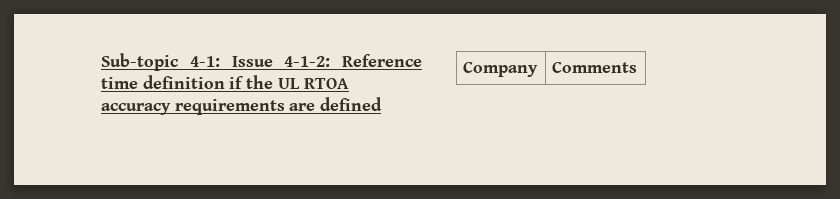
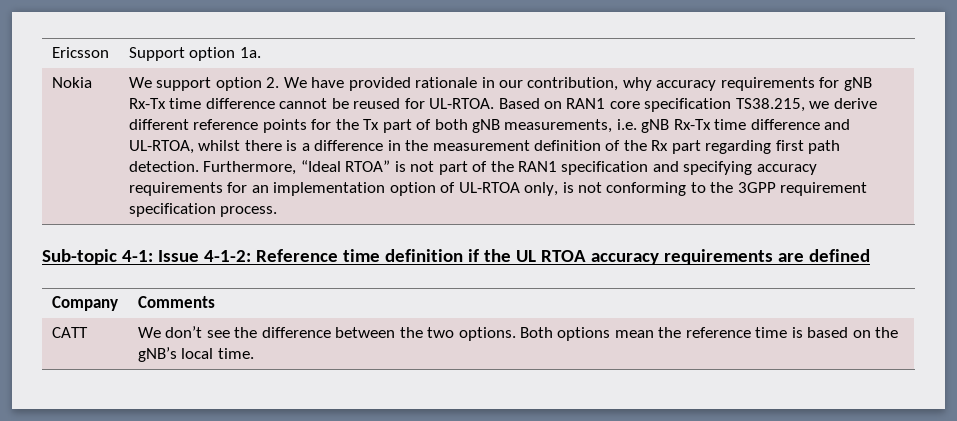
+ Ericsson | Support option 1a.
+ Nokia | We support option 2. We have provided rationale in our contribution, why accuracy requirements for gNB Rx-Tx time difference cannot be reused for UL-RTOA. Based on RAN1 core specification TS38.215, we derive different reference points for the Tx part of both gNB measurements, i.e. gNB Rx-Tx time difference and UL-RTOA, whilst there is a difference in the measurement definition of the Rx part regarding first path detection. Furthermore, “Ideal RTOA” is not part of the RAN1 specification and specifying accuracy requirements for an implementation option of UL-RTOA only, is not conforming to the 3GPP requirement specification process.
+ CATT | We don’t see the difference between the two options. Both options mean the reference time is based on the gNB’s local time.

